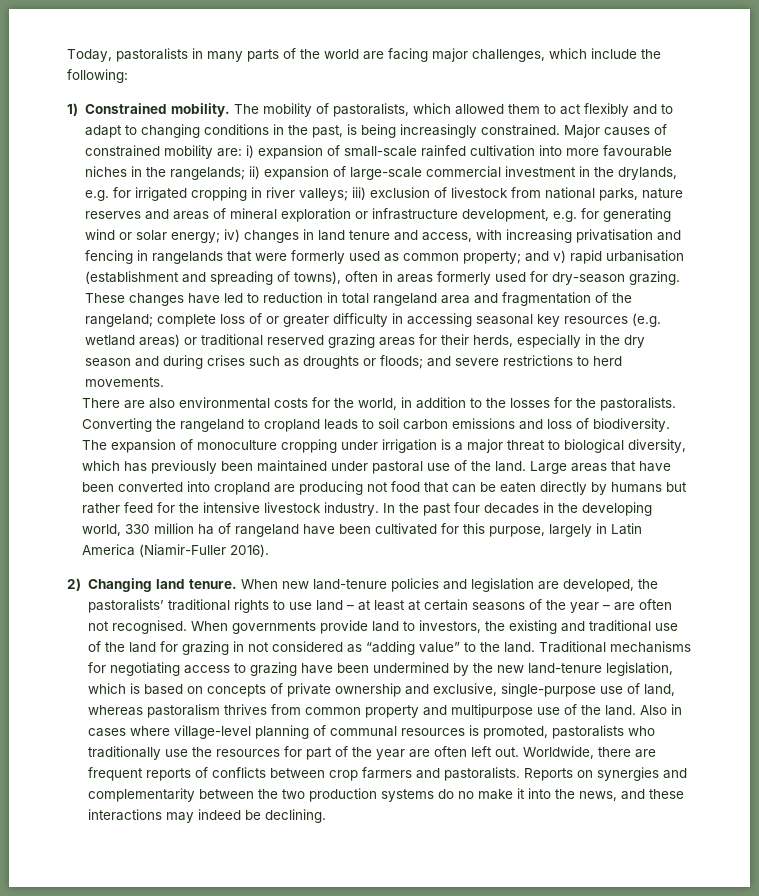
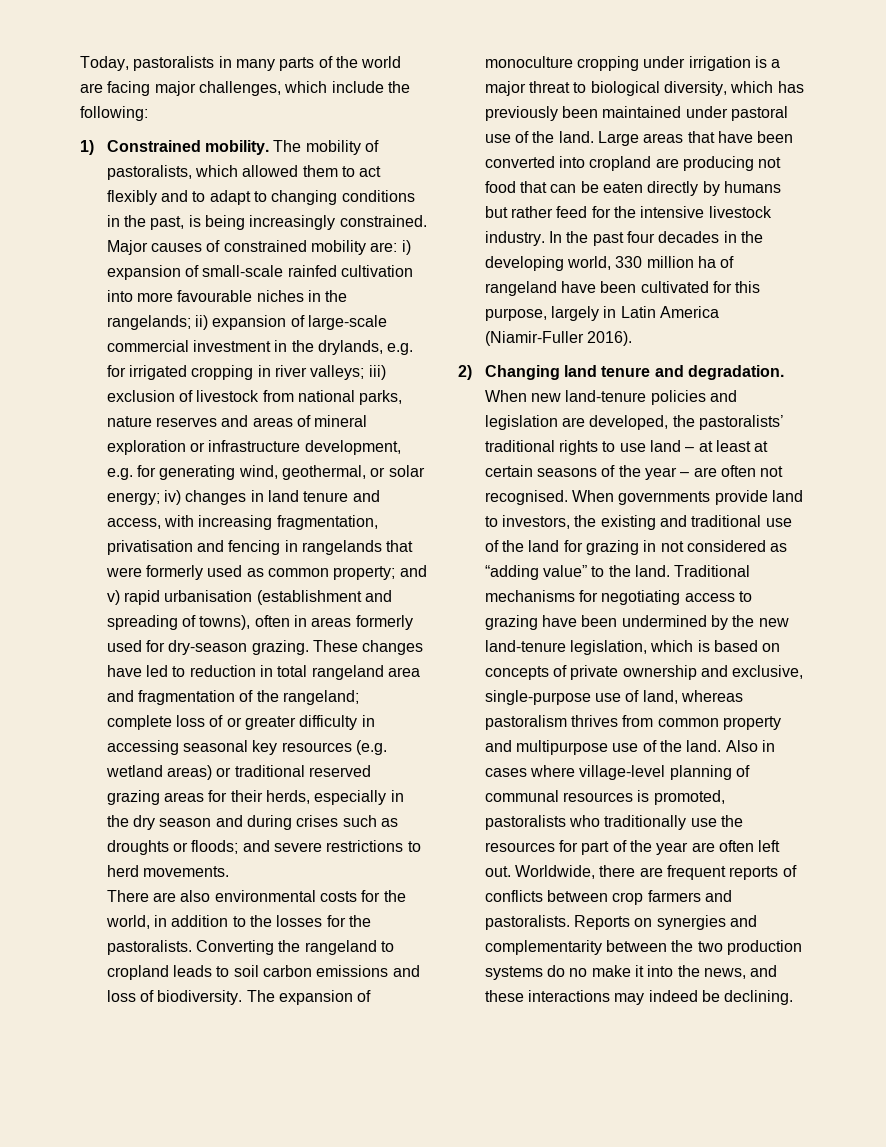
- iii) exclusion of livestock from national parks, nature reserves and areas of mineral exploration or infrastructure development, e.g. for generating wind or solar energy;
+ iii) exclusion of livestock from national parks, nature reserves and areas of mineral exploration or infrastructure development, e.g. for generating wind, geothermal, or solar energy;
- iv) changes in land tenure and access, with increasing privatisation and fencing in rangelands that were formerly used as common property;
+ iv) changes in land tenure and access, with increasing fragmentation, privatisation and fencing in rangelands that were formerly used as common property;
- 2) Changing land tenure.
+ 2) Changing land tenure and degradation.

